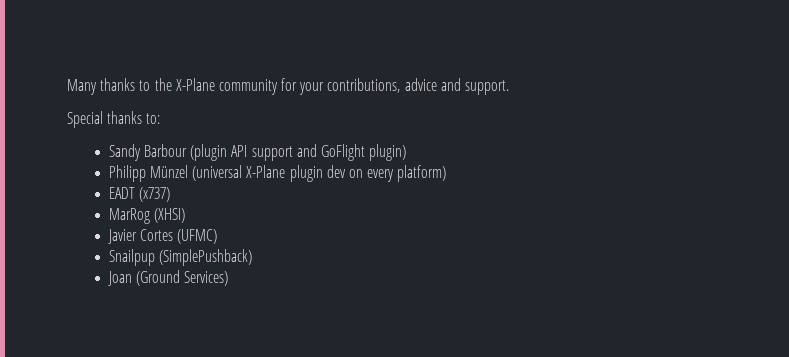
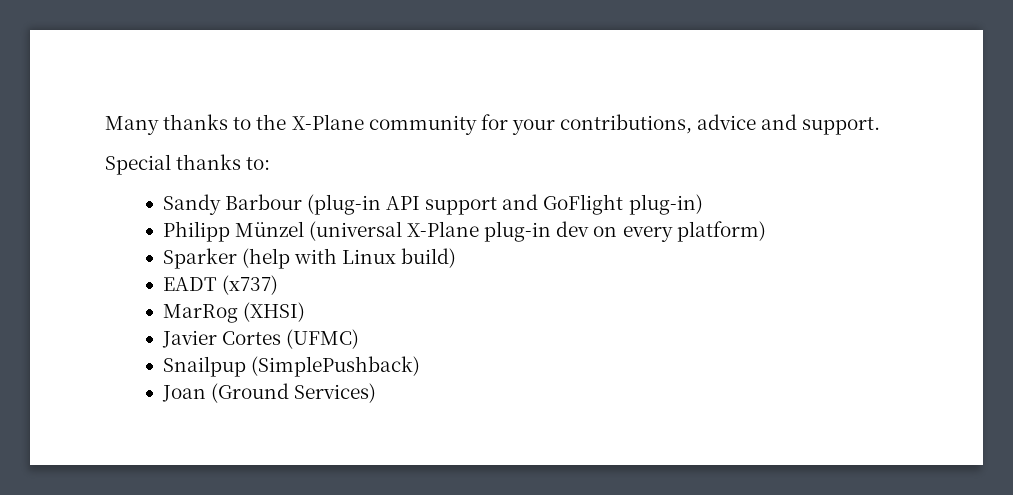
- Sandy Barbour (plugin API support and GoFlight plugin)
+ Sandy Barbour (plug-in API support and GoFlight plug-in)
- Philipp Münzel (universal X-Plane plugin dev on every platform)
+ Philipp Münzel (universal X-Plane plug-in dev on every platform)
+ Sparker (help with Linux build)

